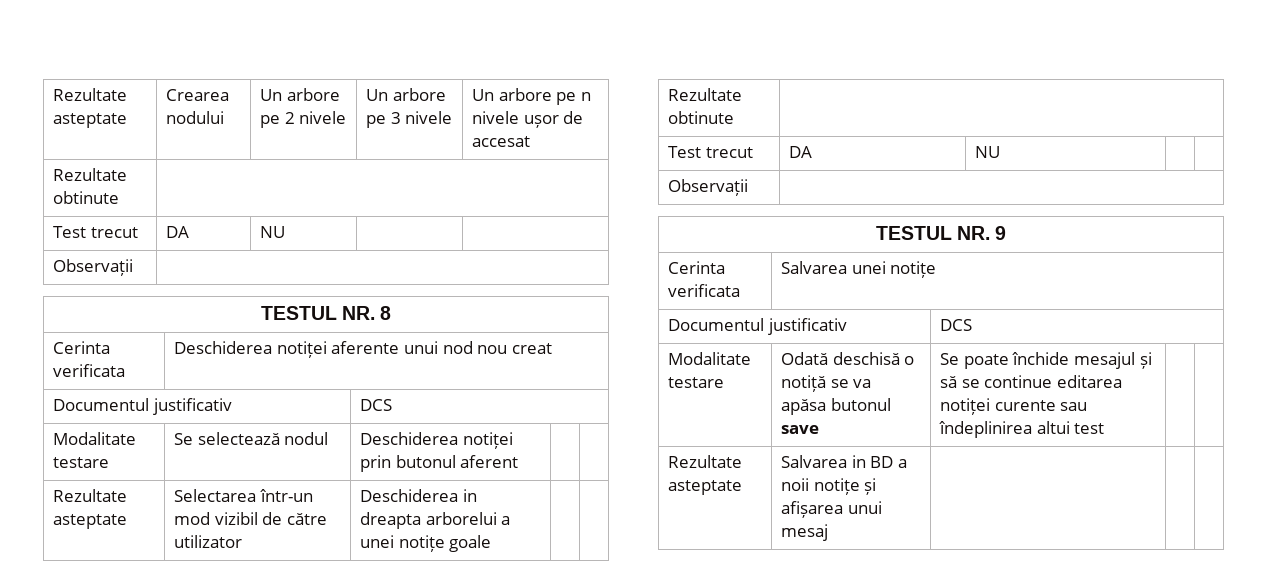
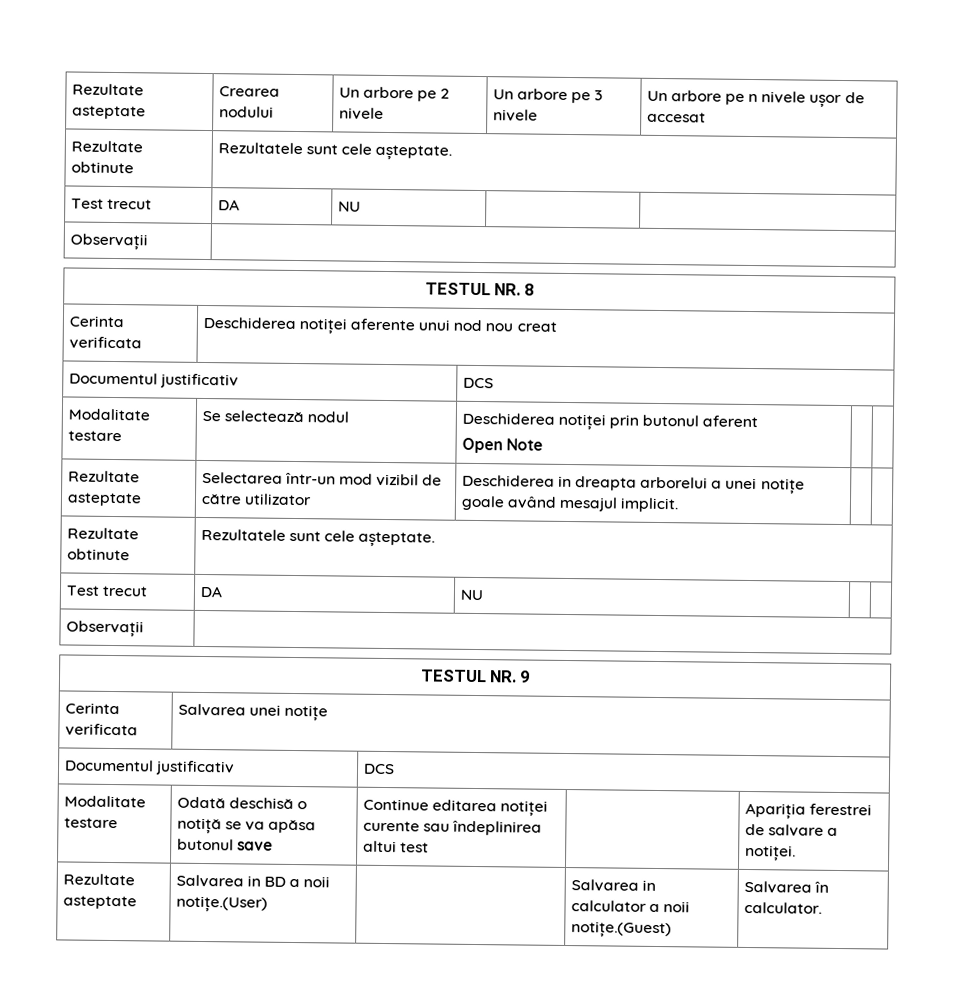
  Rezultate asteptate | Crearea nodului | Un arbore pe 2 nivele | Un arbore pe 3 nivele | Un arbore pe n nivele ușor de accesat
- Rezultate obtinute |
+ Rezultate obtinute | Rezultatele sunt cele așteptate.
- Modalitate testare | Se selectează nodul | Deschiderea notiței prin butonul aferent | |
+ Modalitate testare | Se selectează nodul | Deschiderea notiței prin butonul aferent
+ Open Note | |
- Rezultate asteptate | Selectarea într-un mod vizibil de către utilizator | Deschiderea in dreapta arborelui a unei notițe goale | |
- Rezultate obtinute |
+ Rezultate asteptate | Selectarea într-un mod vizibil de către utilizator | Deschiderea in dreapta arborelui a unei notițe goale având mesajul implicit. | |
+ Rezultate obtinute | Rezultatele sunt cele așteptate.
- Modalitate testare | Odată deschisă o notiță se va apăsa butonul save | Se poate închide mesajul și să se continue editarea notiței curente sau îndeplinirea altui test | |
+ Modalitate testare | Odată deschisă o notiță se va apăsa butonul save | Continue editarea notiței curente sau îndeplinirea altui test | | Apariția ferestrei de salvare a notiței.
- Rezultate asteptate | Salvarea in BD a noii notițe și afișarea unui mesaj | | |
+ Rezultate asteptate | Salvarea in BD a noii notițe.(User) | | Salvarea in calculator a noii notițe.(Guest) | Salvarea în calculator.

